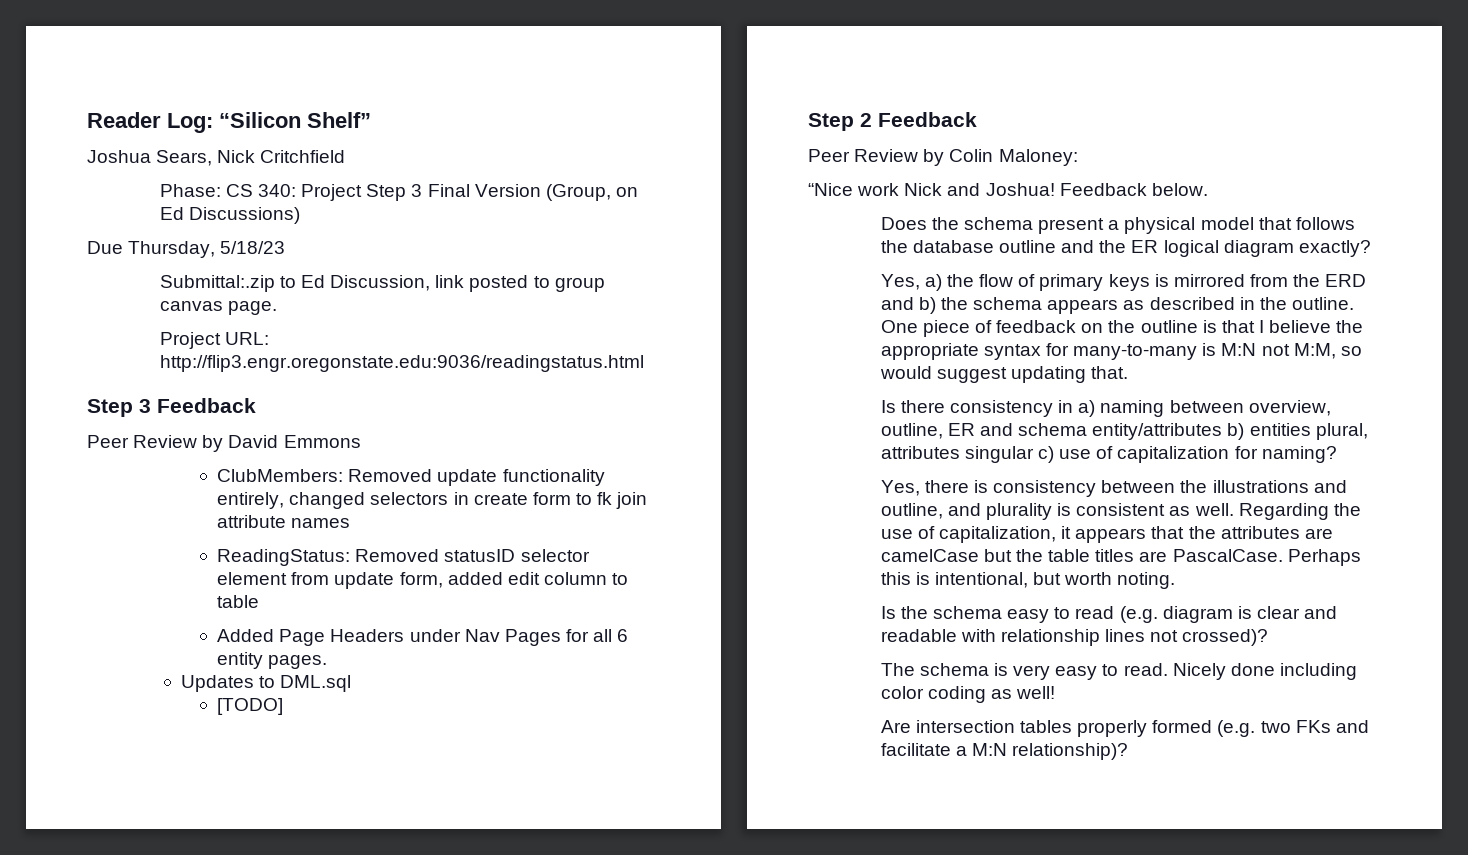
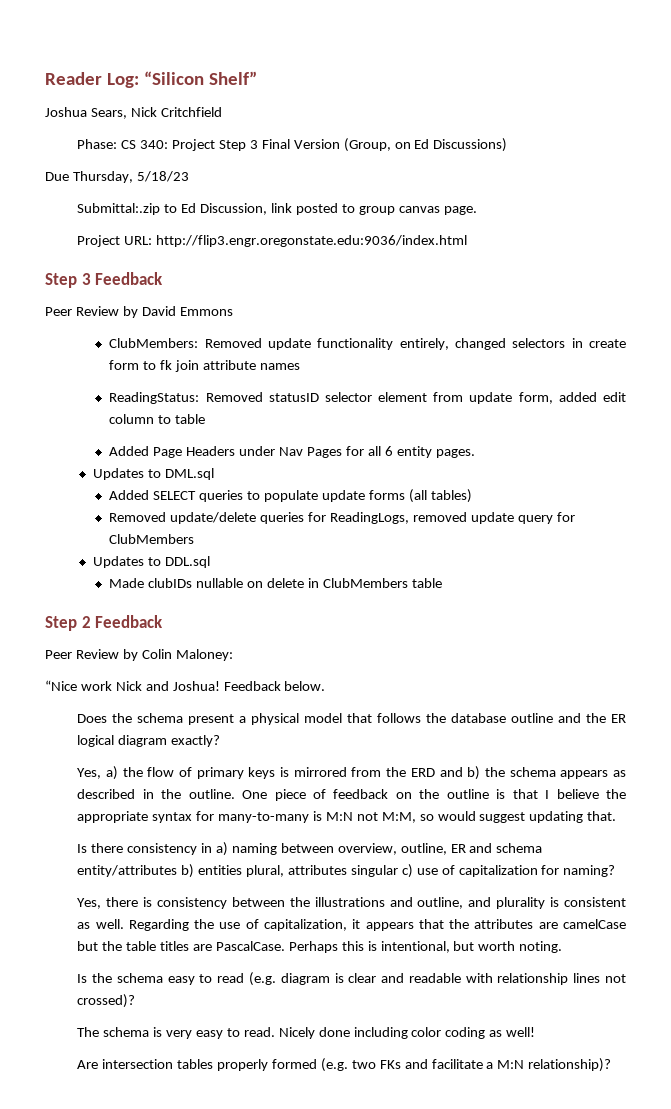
- Project URL: http://flip3.engr.oregonstate.edu:9036/readingstatus.html
+ Project URL: http://flip3.engr.oregonstate.edu:9036/index.html
- [TODO]
+ Added SELECT queries to populate update forms (all tables)
+ Removed update/delete queries for ReadingLogs, removed update query for ClubMembers
+ Updates to DDL.sql
+ Made clubIDs nullable on delete in ClubMembers table

